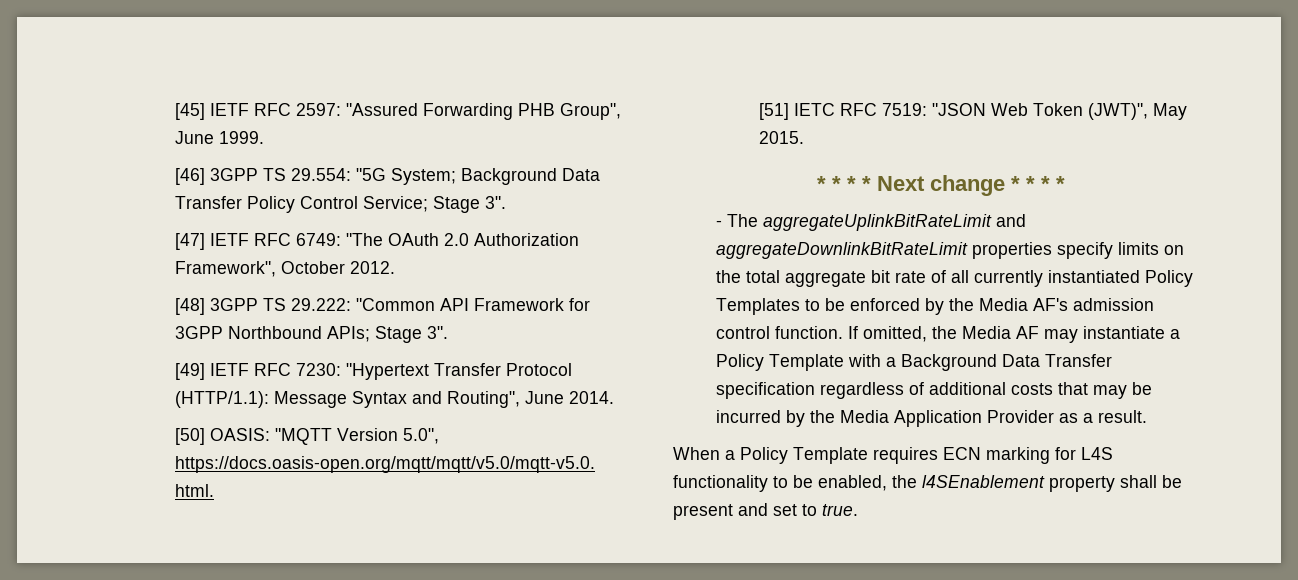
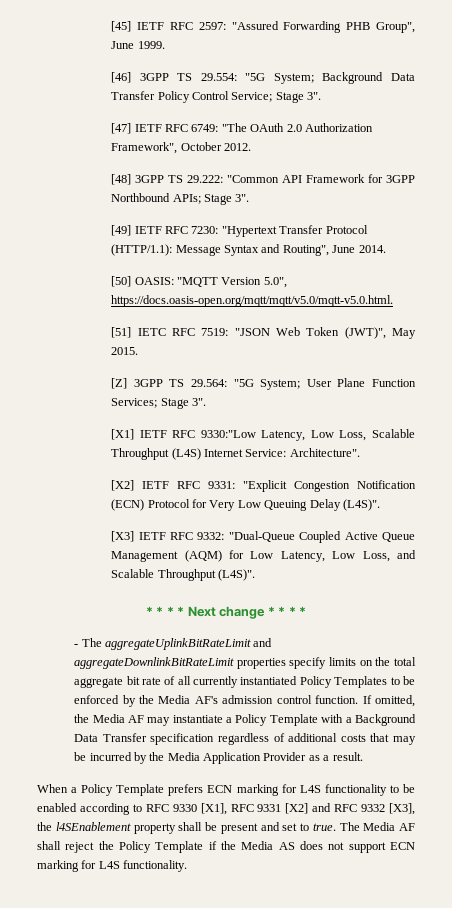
+ [Z] 3GPP TS 29.564: "5G System; User Plane Function Services; Stage 3".
+ [X1] IETF RFC 9330:"Low Latency, Low Loss, Scalable Throughput (L4S) Internet Service: Architecture".
+ [X2] IETF RFC 9331: "Explicit Congestion Notification (ECN) Protocol for Very Low Queuing Delay (L4S)".
+ [X3] IETF RFC 9332: "Dual-Queue Coupled Active Queue Management (AQM) for Low Latency, Low Loss, and Scalable Throughput (L4S)".
- When a Policy Template requires ECN marking for L4S functionality to be enabled, the l4SEnablement property shall be present and set to true.
+ When a Policy Template prefers ECN marking for L4S functionality to be enabled according to RFC 9330 [X1], RFC 9331 [X2] and RFC 9332 [X3], the l4SEnablement property shall be present and set to true.
+ The Media AF shall reject the Policy Template if the Media AS does not support ECN marking for L4S functionality.

